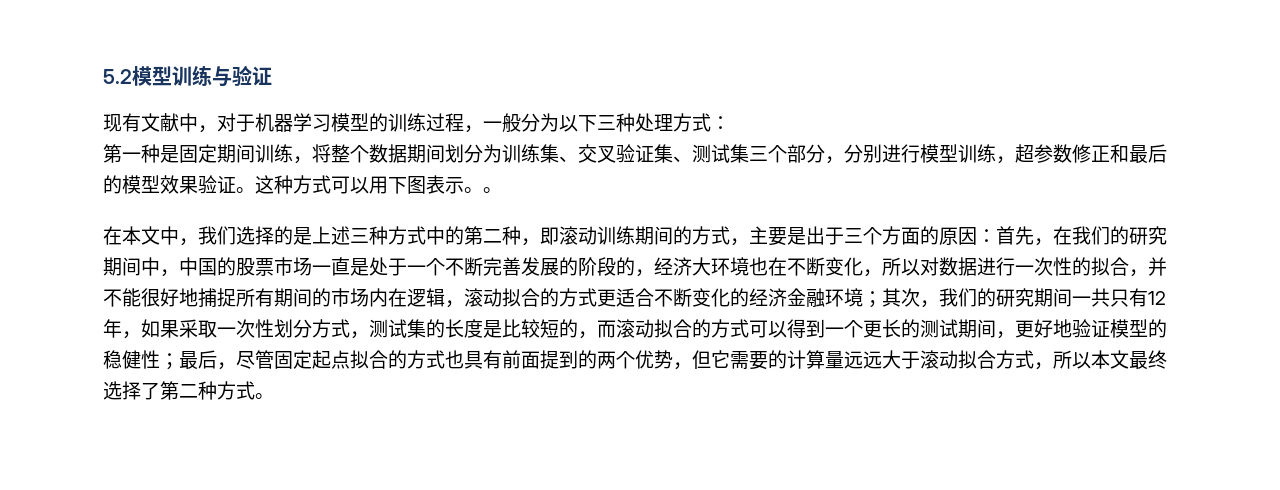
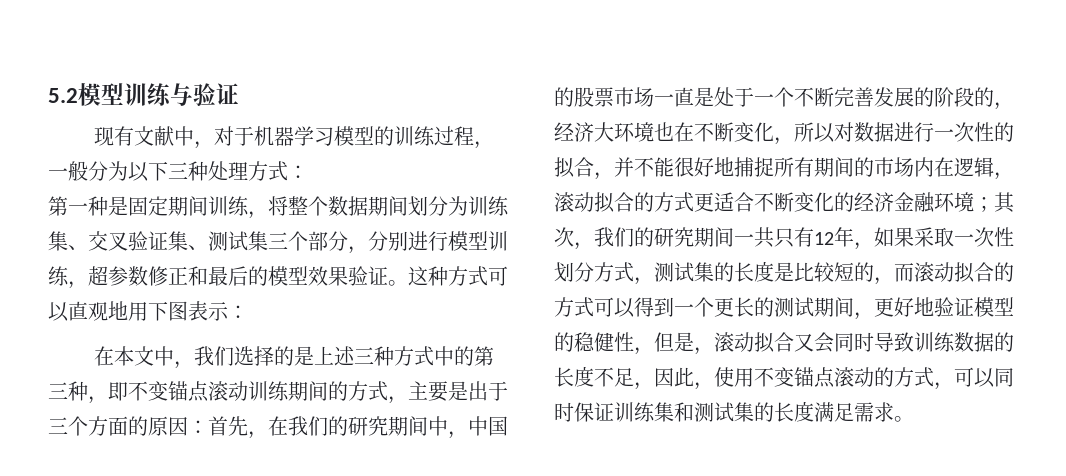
- 这种方式可以用下图表示。。
+ 这种方式可以直观地用下图表示：
- 在本文中，我们选择的是上述三种方式中的第二种，即滚动训练期间的方式，主要是出于三个方面的原因：
+ 在本文中，我们选择的是上述三种方式中的第三种，即不变锚点滚动训练期间的方式，主要是出于三个方面的原因：
- 其次，我们的研究期间一共只有12年，如果采取一次性划分方式，测试集的长度是比较短的，而滚动拟合的方式可以得到一个更长的测试期间，更好地验证模型的稳健性；最后，尽管固定起点拟合的方式也具有前面提到的两个优势，但它需要的计算量远远大于滚动拟合方式，所以本文最终选择了第二种方式。
+ 其次，我们的研究期间一共只有12年，如果采取一次性划分方式，测试集的长度是比较短的，而滚动拟合的方式可以得到一个更长的测试期间，更好地验证模型的稳健性，但是，滚动拟合又会同时导致训练数据的长度不足，因此，使用不变锚点滚动的方式，可以同时保证训练集和测试集的长度满足需求。

